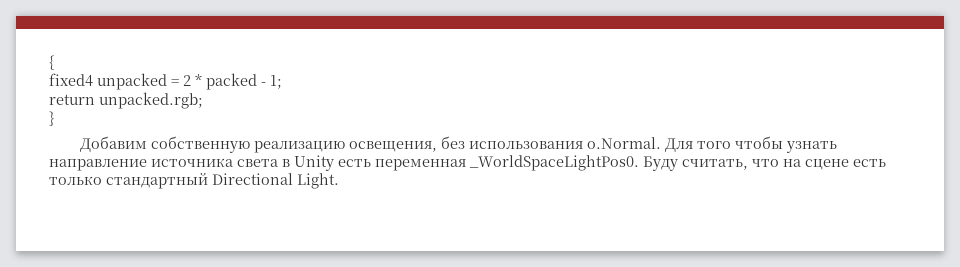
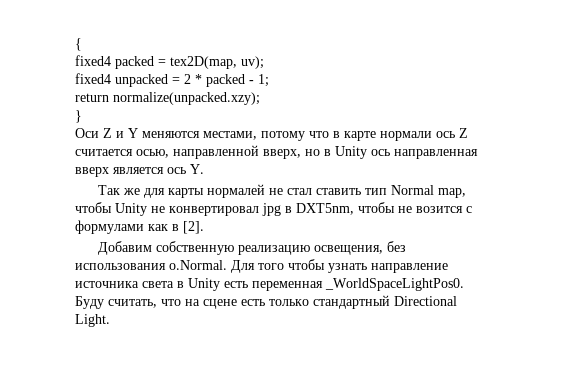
+ fixed4 packed = tex2D(map, uv);
- return unpacked.rgb;
+ return normalize(unpacked.xzy);
+ Оси Z и Y меняются местами, потому что в карте нормали ось Z считается осью, направленной вверх, но в Unity ось направленная вверх является ось Y.
+ Так же для карты нормалей не стал ставить тип Normal map, чтобы Unity не конвертировал jpg в DXT5nm, чтобы не возится с формулами как в [2].

